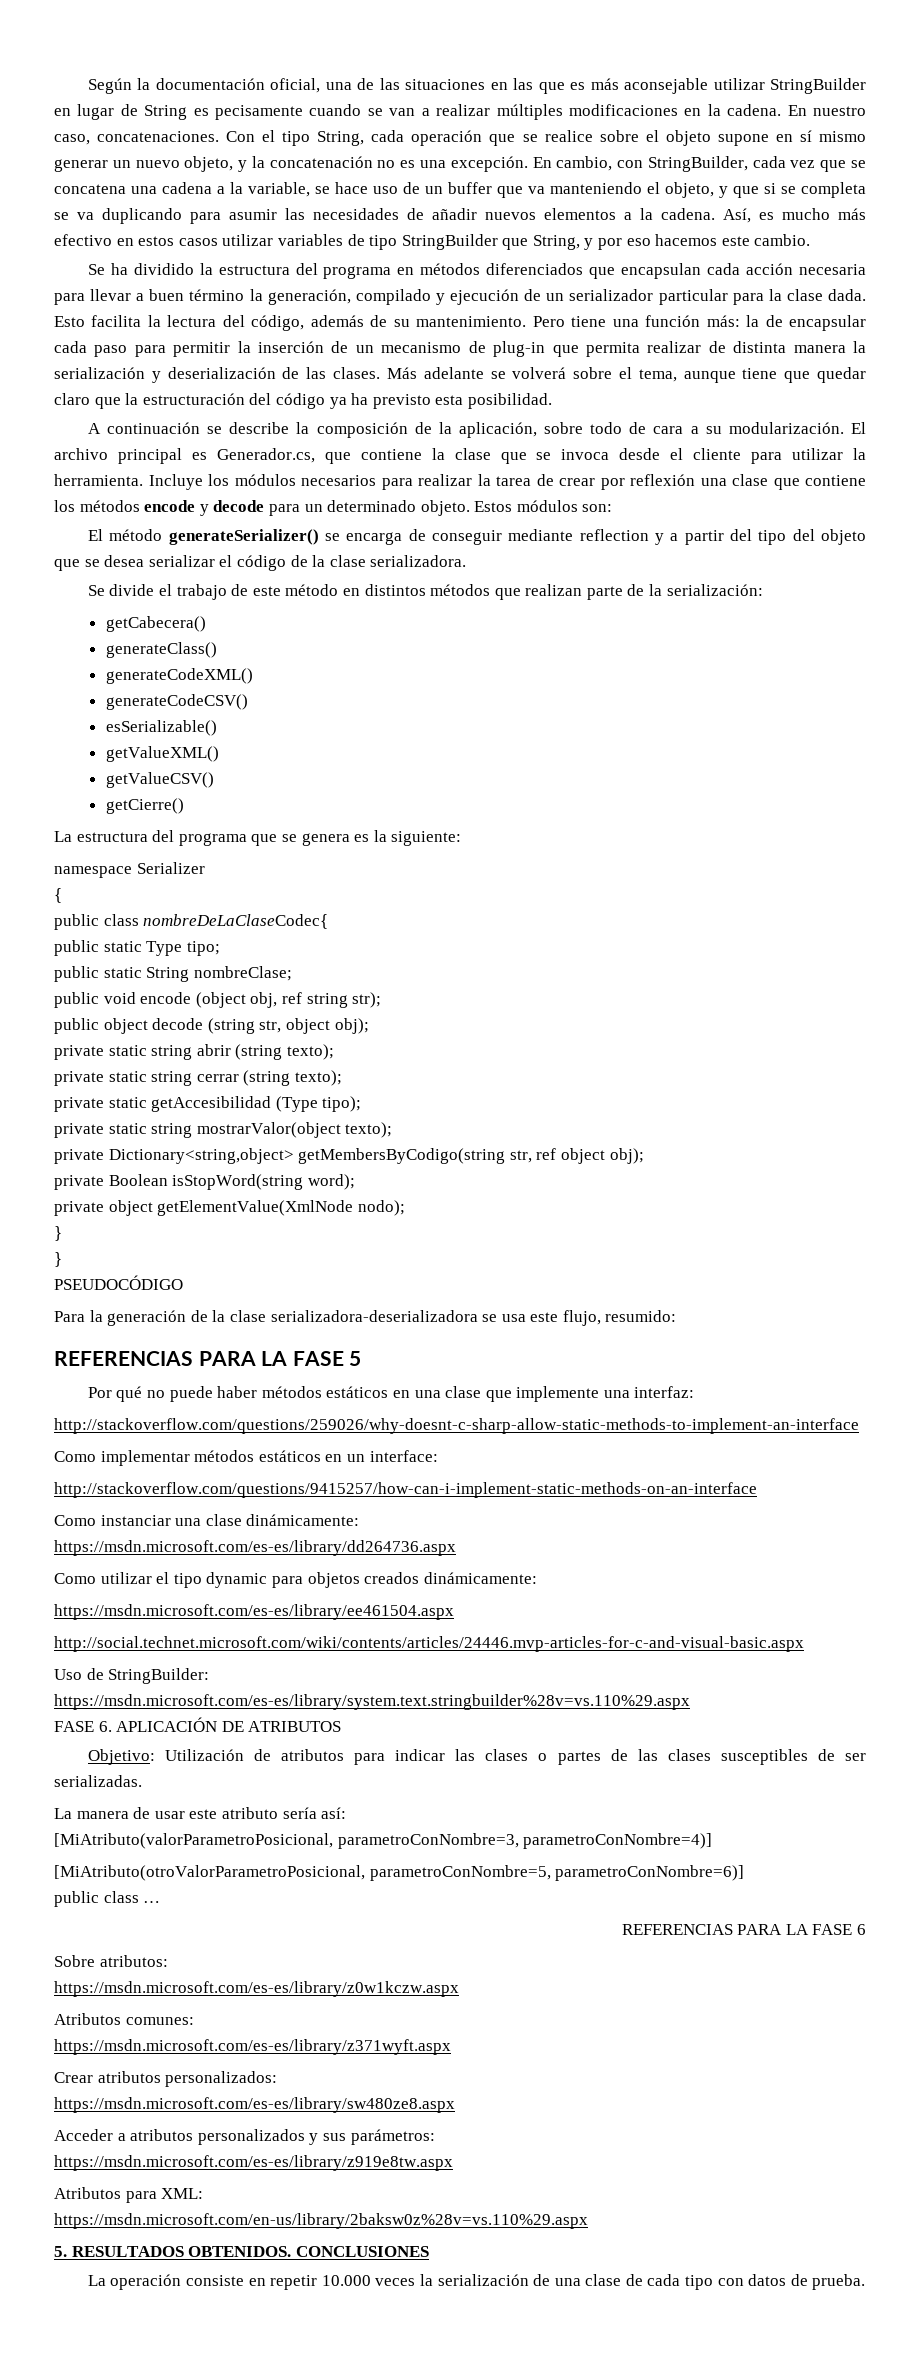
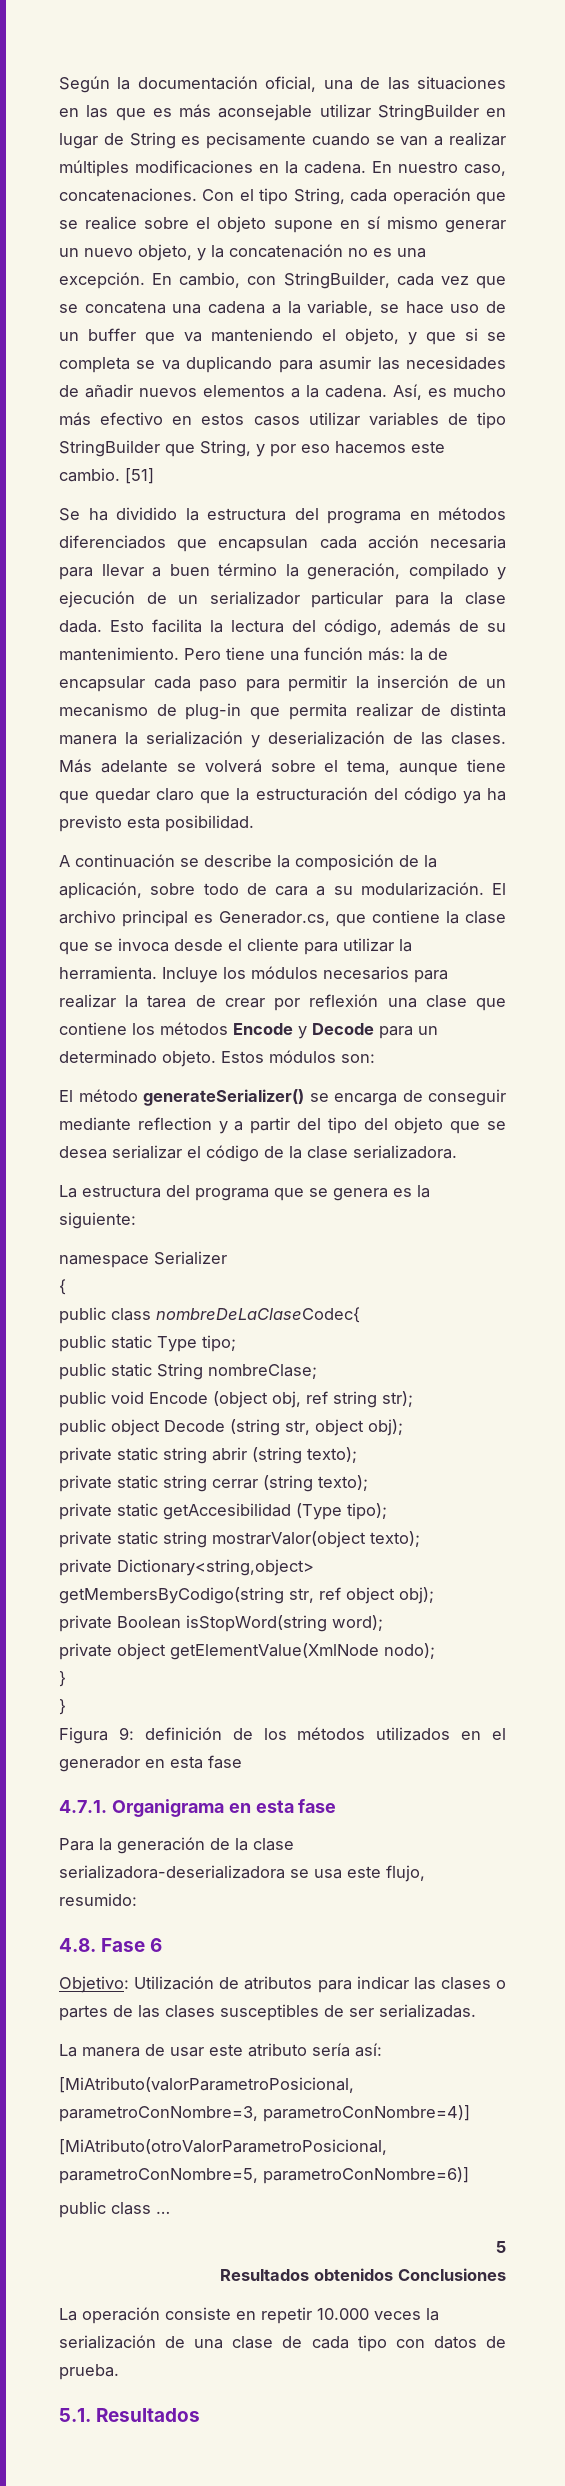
+ [51]
- Incluye los módulos necesarios para realizar la tarea de crear por reflexión una clase que contiene los métodos encode y decode para un determinado objeto.
+ Incluye los módulos necesarios para realizar la tarea de crear por reflexión una clase que contiene los métodos Encode y Decode para un determinado objeto.
- Se divide el trabajo de este método en distintos métodos que realizan parte de la serialización:
- getCabecera()
- generateClass()
- generateCodeXML()
- generateCodeCSV()
- esSerializable()
- getValueXML()
- getValueCSV()
- getCierre()
- public void encode (object obj, ref string str);
+ public void Encode (object obj, ref string str);
- public object decode (string str, object obj);
+ public object Decode (string str, object obj);
- PSEUDOCÓDIGO
+ Figura 9: definición de los métodos utilizados en el generador en esta fase
+ 4.7.1. Organigrama en esta fase
- REFERENCIAS PARA LA FASE 5
- Por qué no puede haber métodos estáticos en una clase que implemente una interfaz:
- http://stackoverflow.com/questions/259026/why-doesnt-c-sharp-allow-static-methods-to-implement-an-interface
- Como implementar métodos estáticos en un interface:
- http://stackoverflow.com/questions/9415257/how-can-i-implement-static-methods-on-an-interface
- Como instanciar una clase dinámicamente:
- https://msdn.microsoft.com/es-es/library/dd264736.aspx
- Como utilizar el tipo dynamic para objetos creados dinámicamente:
- https://msdn.microsoft.com/es-es/library/ee461504.aspx
- http://social.technet.microsoft.com/wiki/contents/articles/24446.mvp-articles-for-c-and-visual-basic.aspx
- Uso de StringBuilder:
- https://msdn.microsoft.com/es-es/library/system.text.stringbuilder%28v=vs.110%29.aspx
- FASE 6. APLICACIÓN DE ATRIBUTOS
+ 4.8. Fase 6
- REFERENCIAS PARA LA FASE 6
- Sobre atributos:
- https://msdn.microsoft.com/es-es/library/z0w1kczw.aspx
- Atributos comunes:
- https://msdn.microsoft.com/es-es/library/z371wyft.aspx
- Crear atributos personalizados:
- https://msdn.microsoft.com/es-es/library/sw480ze8.aspx
- Acceder a atributos personalizados y sus parámetros:
- https://msdn.microsoft.com/es-es/library/z919e8tw.aspx
- Atributos para XML:
- https://msdn.microsoft.com/en-us/library/2baksw0z%28v=vs.110%29.aspx
- 5. RESULTADOS OBTENIDOS. CONCLUSIONES
+ 5
+ Resultados obtenidos Conclusiones
+ 5.1. Resultados

